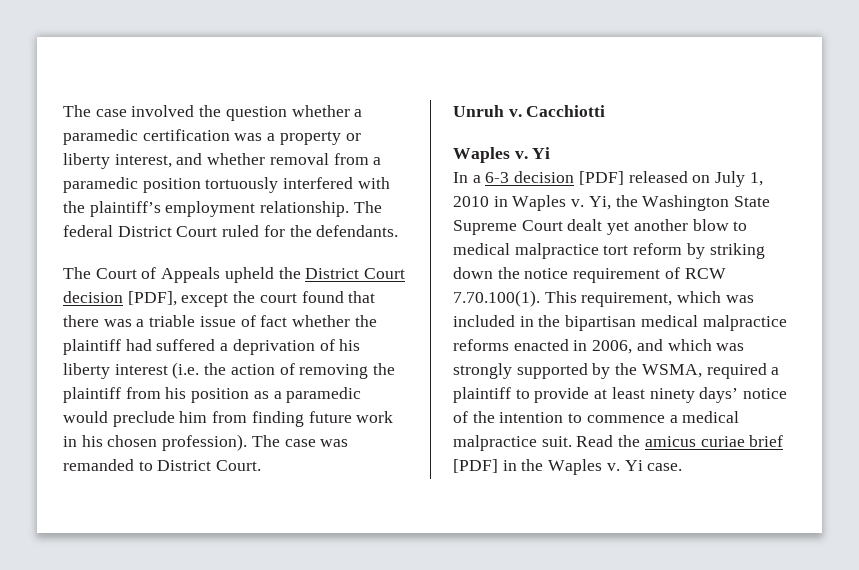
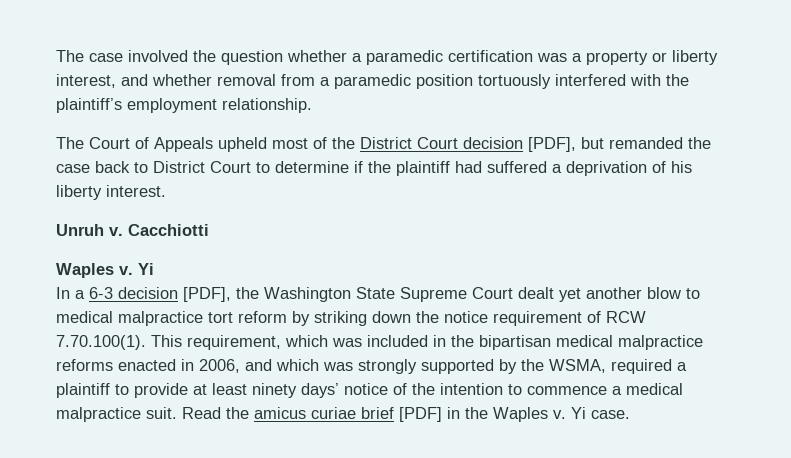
- The federal District Court ruled for the defendants.
- The Court of Appeals upheld the District Court decision [PDF], except the court found that there was a triable issue of fact whether the plaintiff had suffered a deprivation of his liberty interest (i.e. the action of removing the plaintiff from his position as a paramedic would preclude him from finding future work in his chosen profession). The case was remanded to District Court.
+ The Court of Appeals upheld most of the District Court decision [PDF], but remanded the case back to District Court to determine if the plaintiff had suffered a deprivation of his liberty interest.
- In a 6-3 decision [PDF] released on July 1, 2010 in Waples v. Yi, the Washington State Supreme Court dealt yet another blow to medical malpractice tort reform by striking down the notice requirement of RCW 7.70.100(1). This requirement, which was included in the bipartisan medical malpractice reforms enacted in 2006, and which was strongly supported by the WSMA, required a plaintiff to provide at least ninety days’ notice of the intention to commence a medical malpractice suit.
+ In a 6-3 decision [PDF], the Washington State Supreme Court dealt yet another blow to medical malpractice tort reform by striking down the notice requirement of RCW 7.70.100(1). This requirement, which was included in the bipartisan medical malpractice reforms enacted in 2006, and which was strongly supported by the WSMA, required a plaintiff to provide at least ninety days’ notice of the intention to commence a medical malpractice suit.

